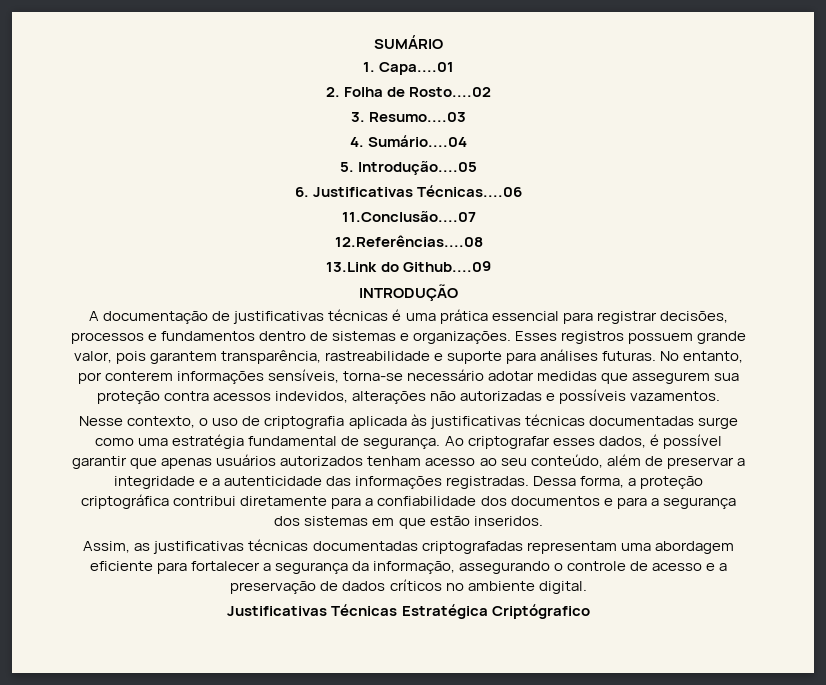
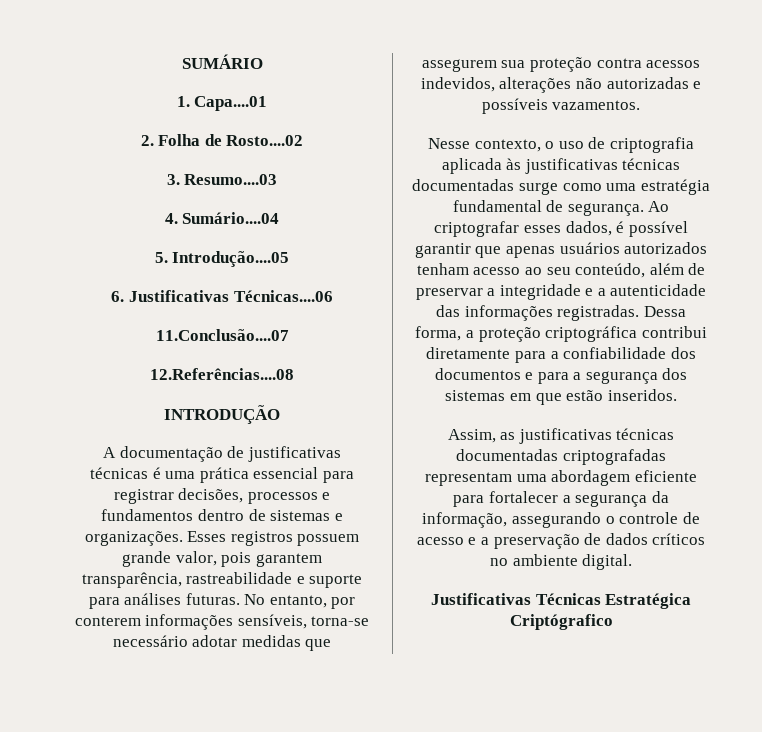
- 13.Link do Github....09

